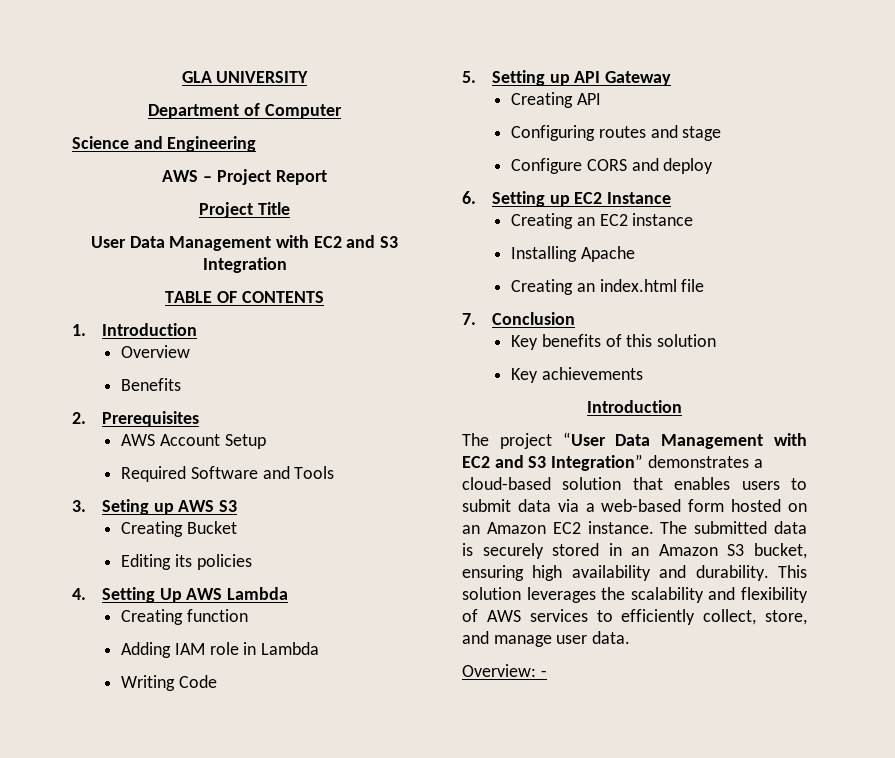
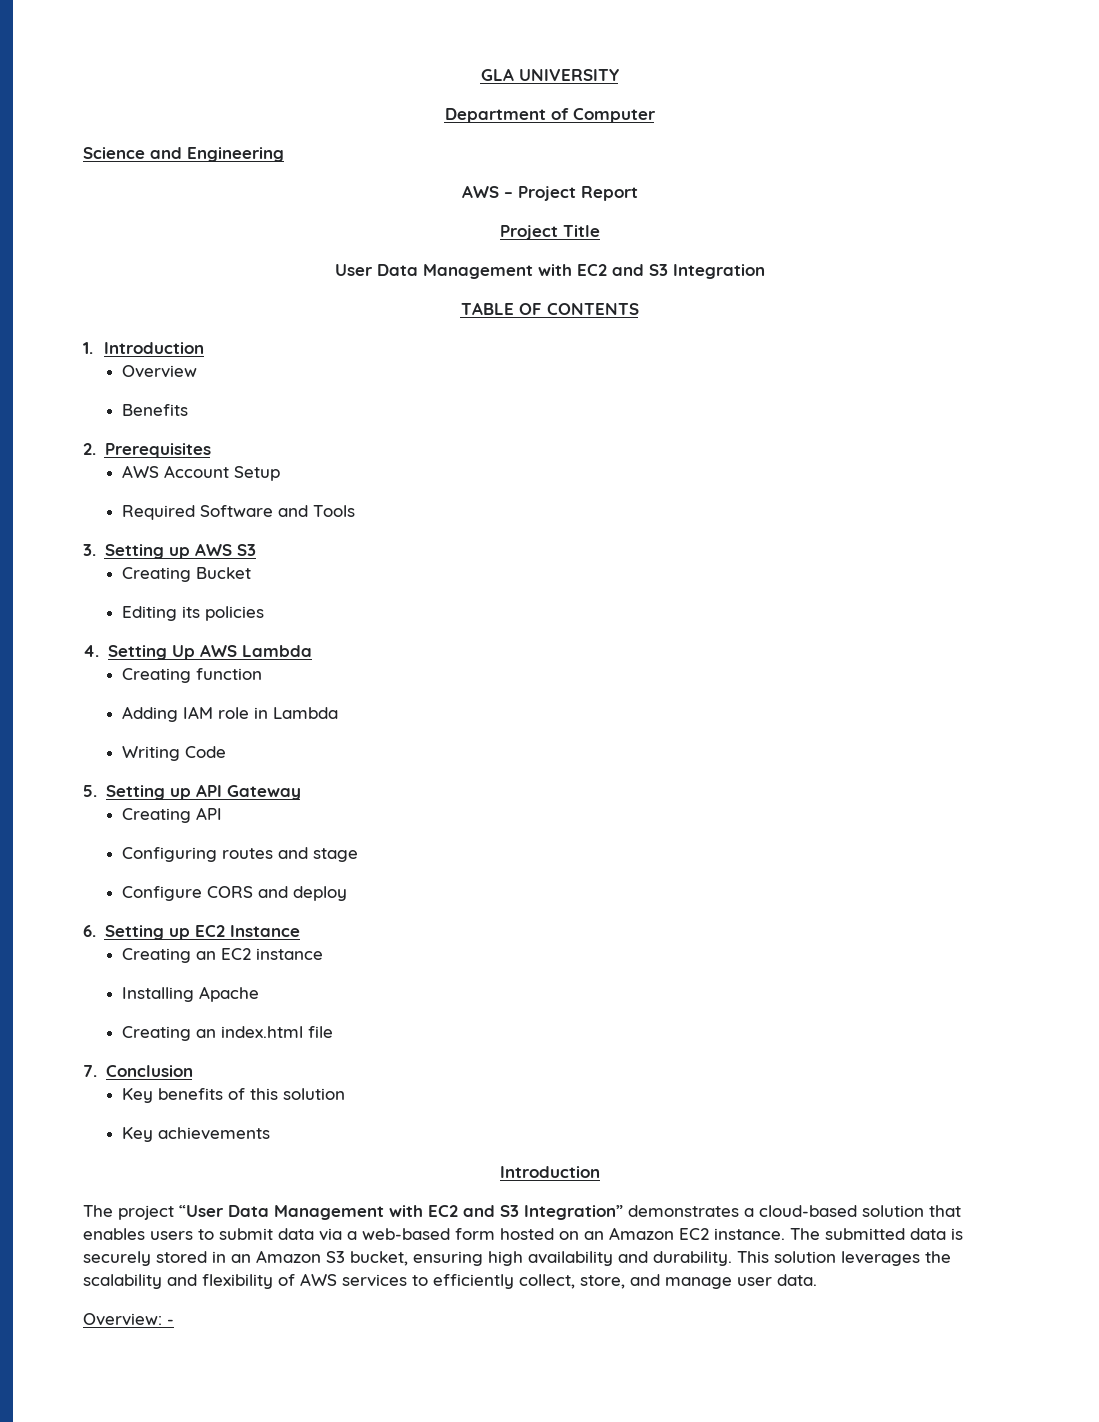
- 3. Seting up AWS S3
+ 3. Setting up AWS S3

